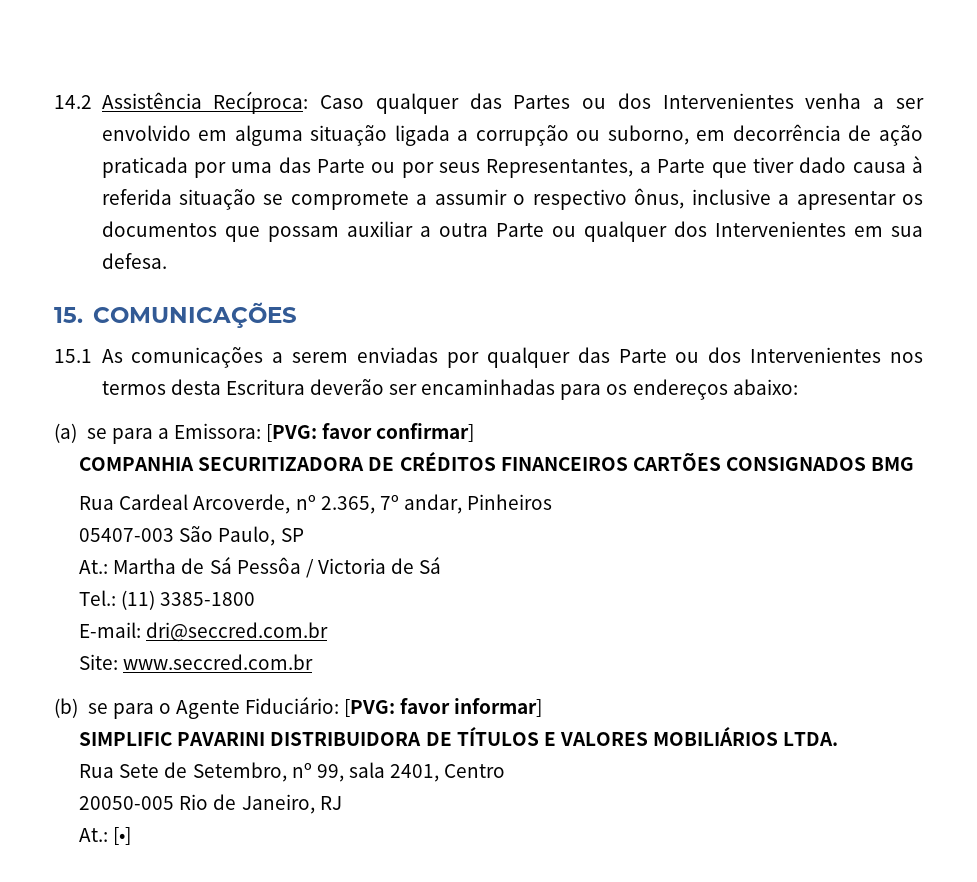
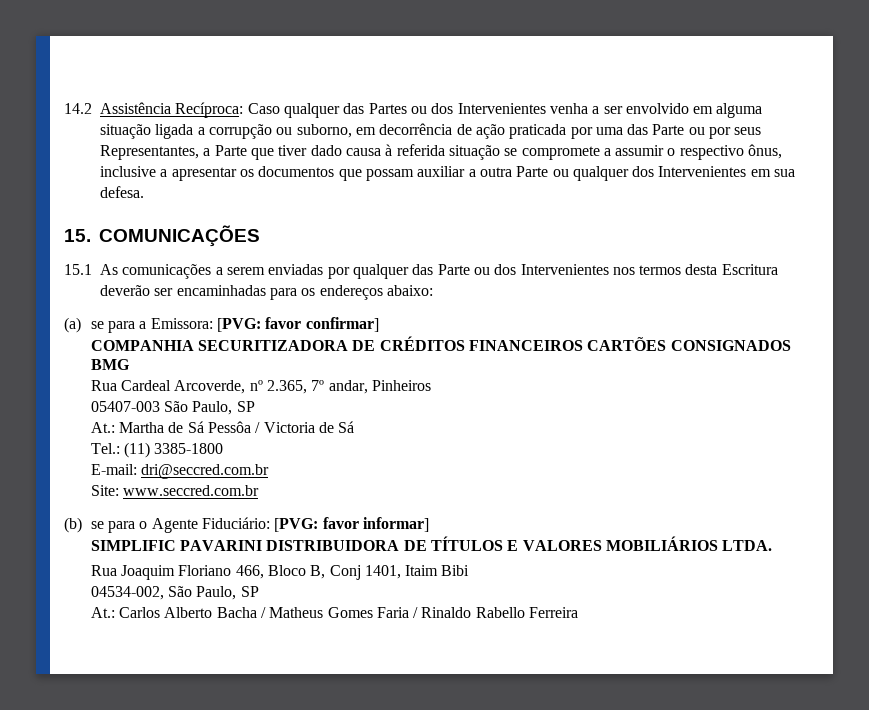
- Rua Sete de Setembro, nº 99, sala 2401, Centro
- 20050-005 Rio de Janeiro, RJ
- At.: [•]
+ Rua Joaquim Floriano 466, Bloco B, Conj 1401, Itaim Bibi
+ 04534-002, São Paulo, SP
+ At.: Carlos Alberto Bacha / Matheus Gomes Faria / Rinaldo Rabello Ferreira

